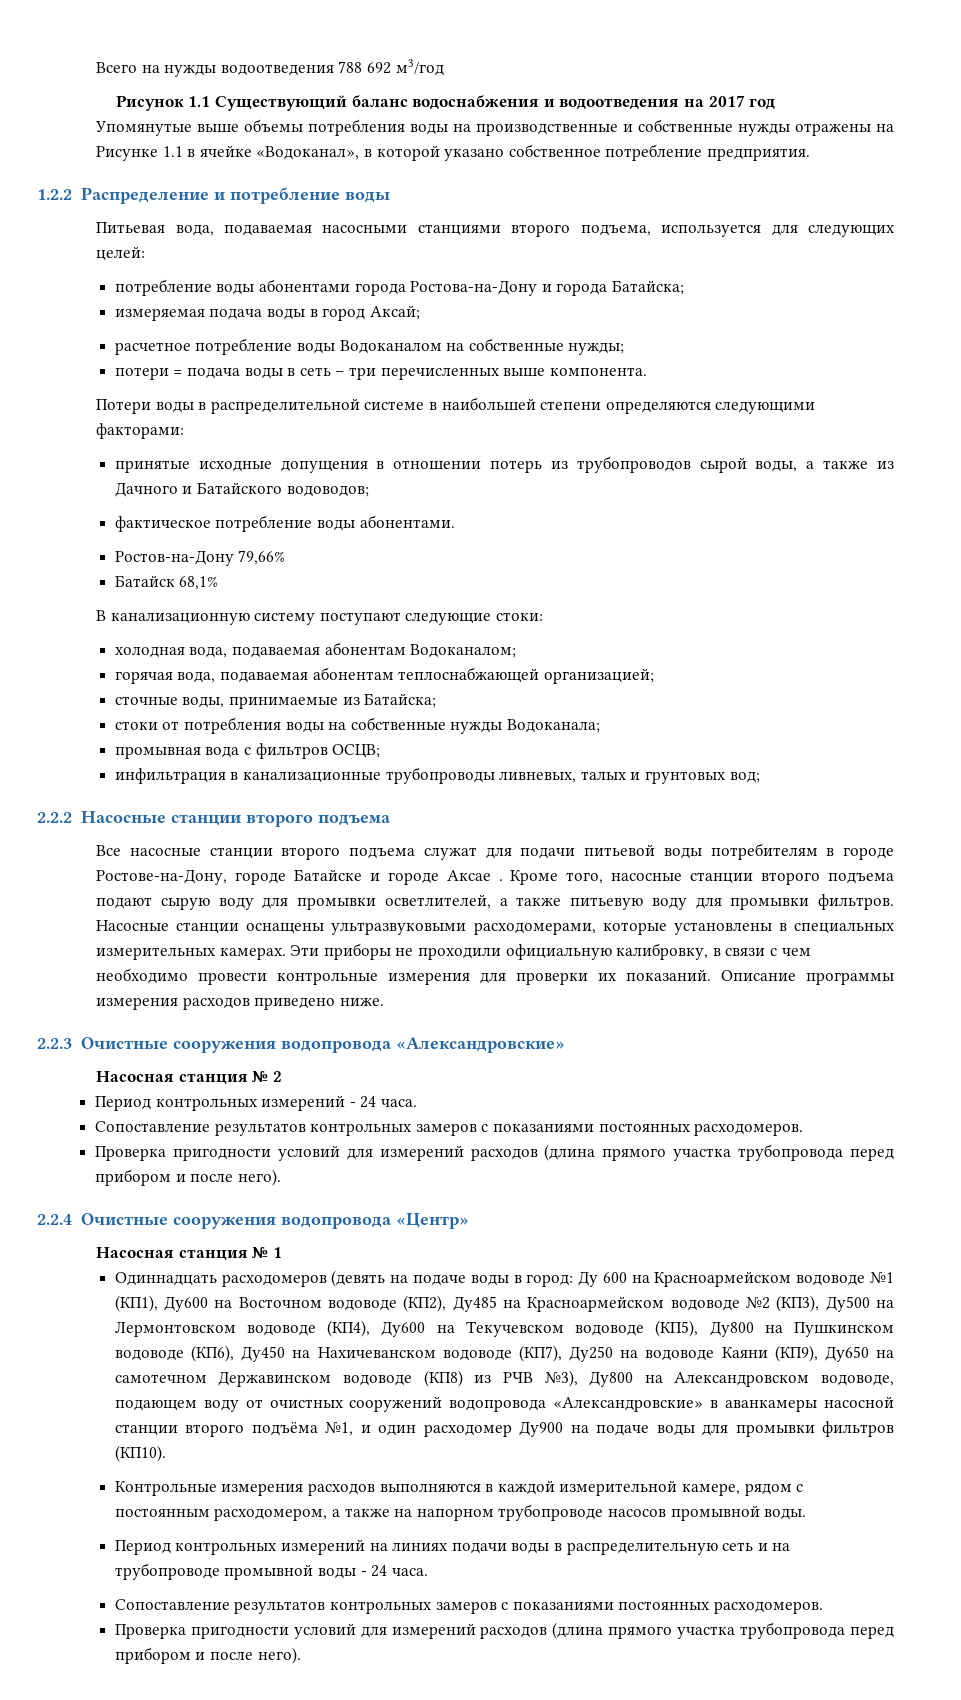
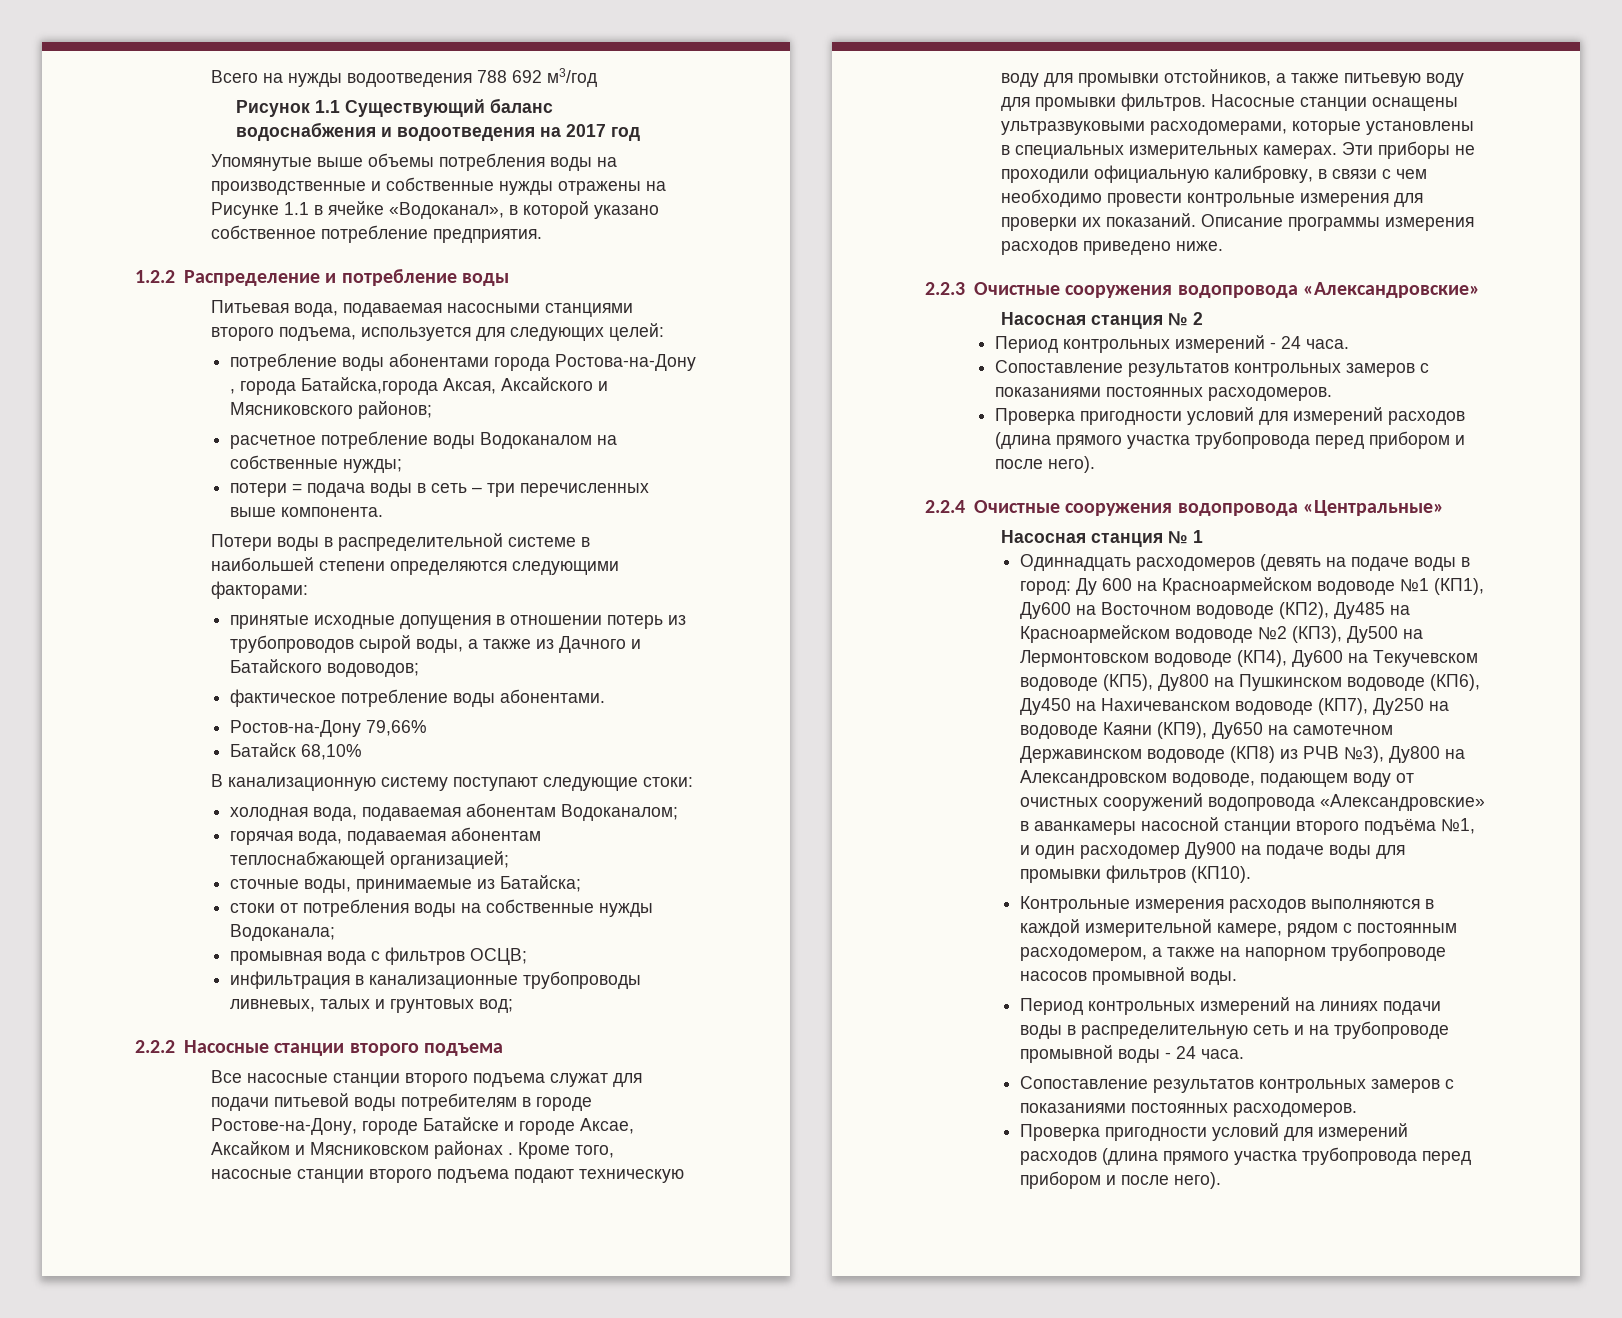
- потребление воды абонентами города Ростова-на-Дону и города Батайска;
- измеряемая подача воды в город Аксай;
+ потребление воды абонентами города Ростова-на-Дону , города Батайска,города Аксая, Аксайского и Мясниковского районов;
- Батайск 68,1%
+ Батайск 68,10%
- Все насосные станции второго подъема служат для подачи питьевой воды потребителям в городе Ростове-на-Дону, городе Батайске и городе Аксае .
+ Все насосные станции второго подъема служат для подачи питьевой воды потребителям в городе Ростове-на-Дону, городе Батайске и городе Аксае, Аксайком и Мясниковском районах .
- Кроме того, насосные станции второго подъема подают сырую воду для промывки осветлителей, а также питьевую воду для промывки фильтров.
+ Кроме того, насосные станции второго подъема подают техническую воду для промывки отстойников, а также питьевую воду для промывки фильтров.
- 2.2.4 Очистные сооружения водопровода «Центр»
+ 2.2.4 Очистные сооружения водопровода «Центральные»

